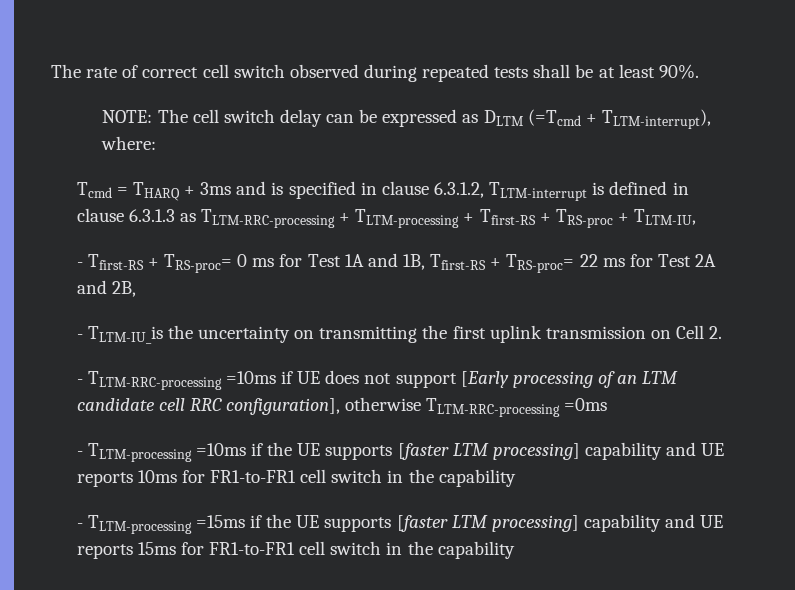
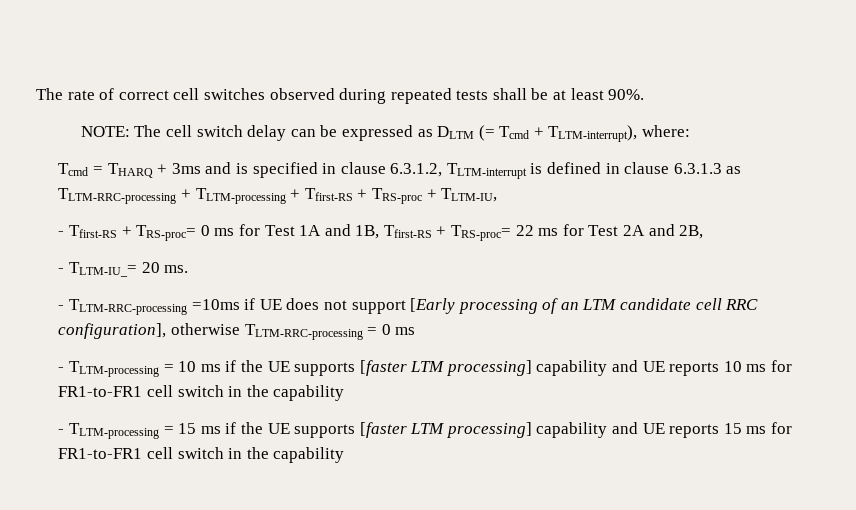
- The rate of correct cell switch observed during repeated tests shall be at least 90%.
+ The rate of correct cell switches observed during repeated tests shall be at least 90%.
- NOTE: The cell switch delay can be expressed as DLTM (=Tcmd + TLTM-interrupt), where:
+ NOTE: The cell switch delay can be expressed as DLTM (= Tcmd + TLTM-interrupt), where:
- - TLTM-IU_is the uncertainty on transmitting the first uplink transmission on Cell 2.
+ - TLTM-IU_= 20 ms.
- - TLTM-RRC-processing =10ms if UE does not support [Early processing of an LTM candidate cell RRC configuration], otherwise TLTM-RRC-processing =0ms
- - TLTM-processing =10ms if the UE supports [faster LTM processing] capability and UE reports 10ms for FR1-to-FR1 cell switch in the capability
+ - TLTM-RRC-processing =10ms if UE does not support [Early processing of an LTM candidate cell RRC configuration], otherwise TLTM-RRC-processing = 0 ms
+ - TLTM-processing = 10 ms if the UE supports [faster LTM processing] capability and UE reports 10 ms for FR1-to-FR1 cell switch in the capability
- - TLTM-processing =15ms if the UE supports [faster LTM processing] capability and UE reports 15ms for FR1-to-FR1 cell switch in the capability
+ - TLTM-processing = 15 ms if the UE supports [faster LTM processing] capability and UE reports 15 ms for FR1-to-FR1 cell switch in the capability

